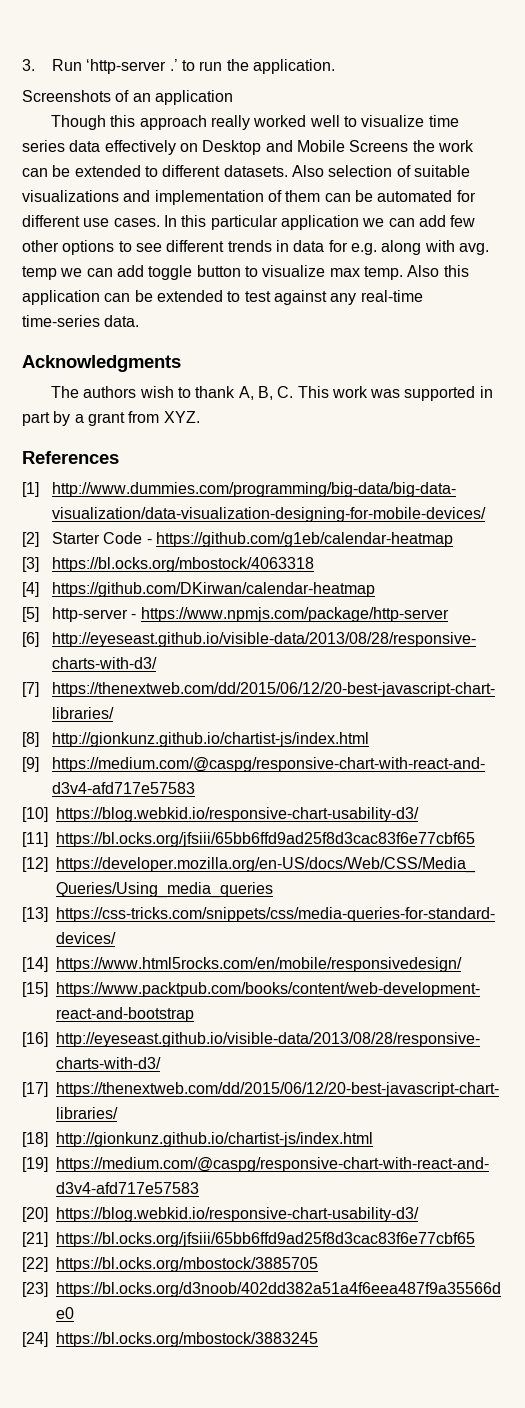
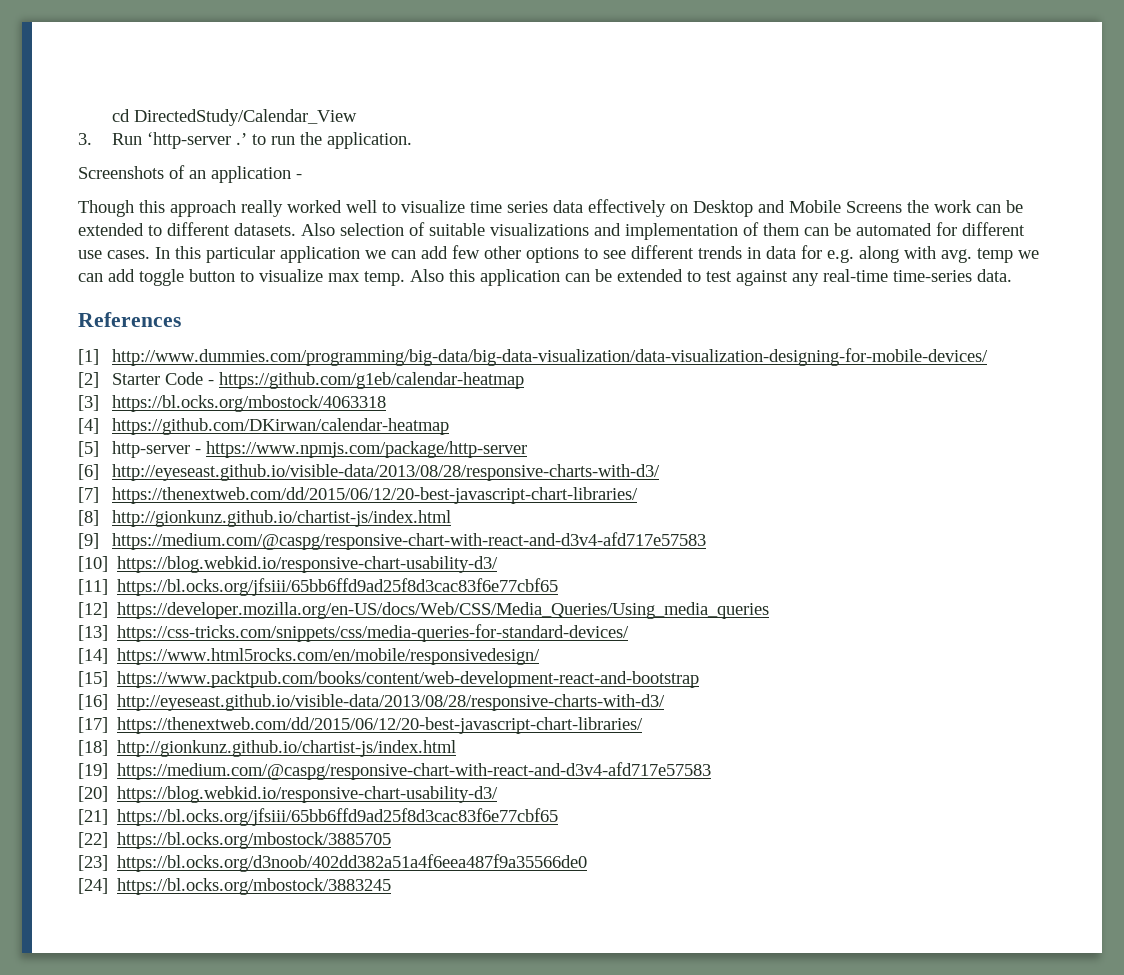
+ cd DirectedStudy/Calendar_View
- Screenshots of an application
+ Screenshots of an application -
- Acknowledgments
- The authors wish to thank A, B, C. This work was supported in part by a grant from XYZ.

